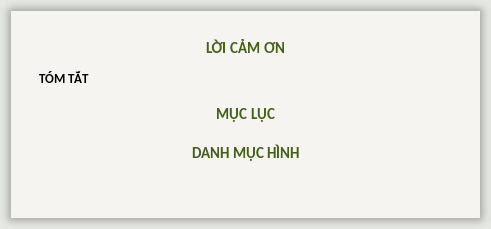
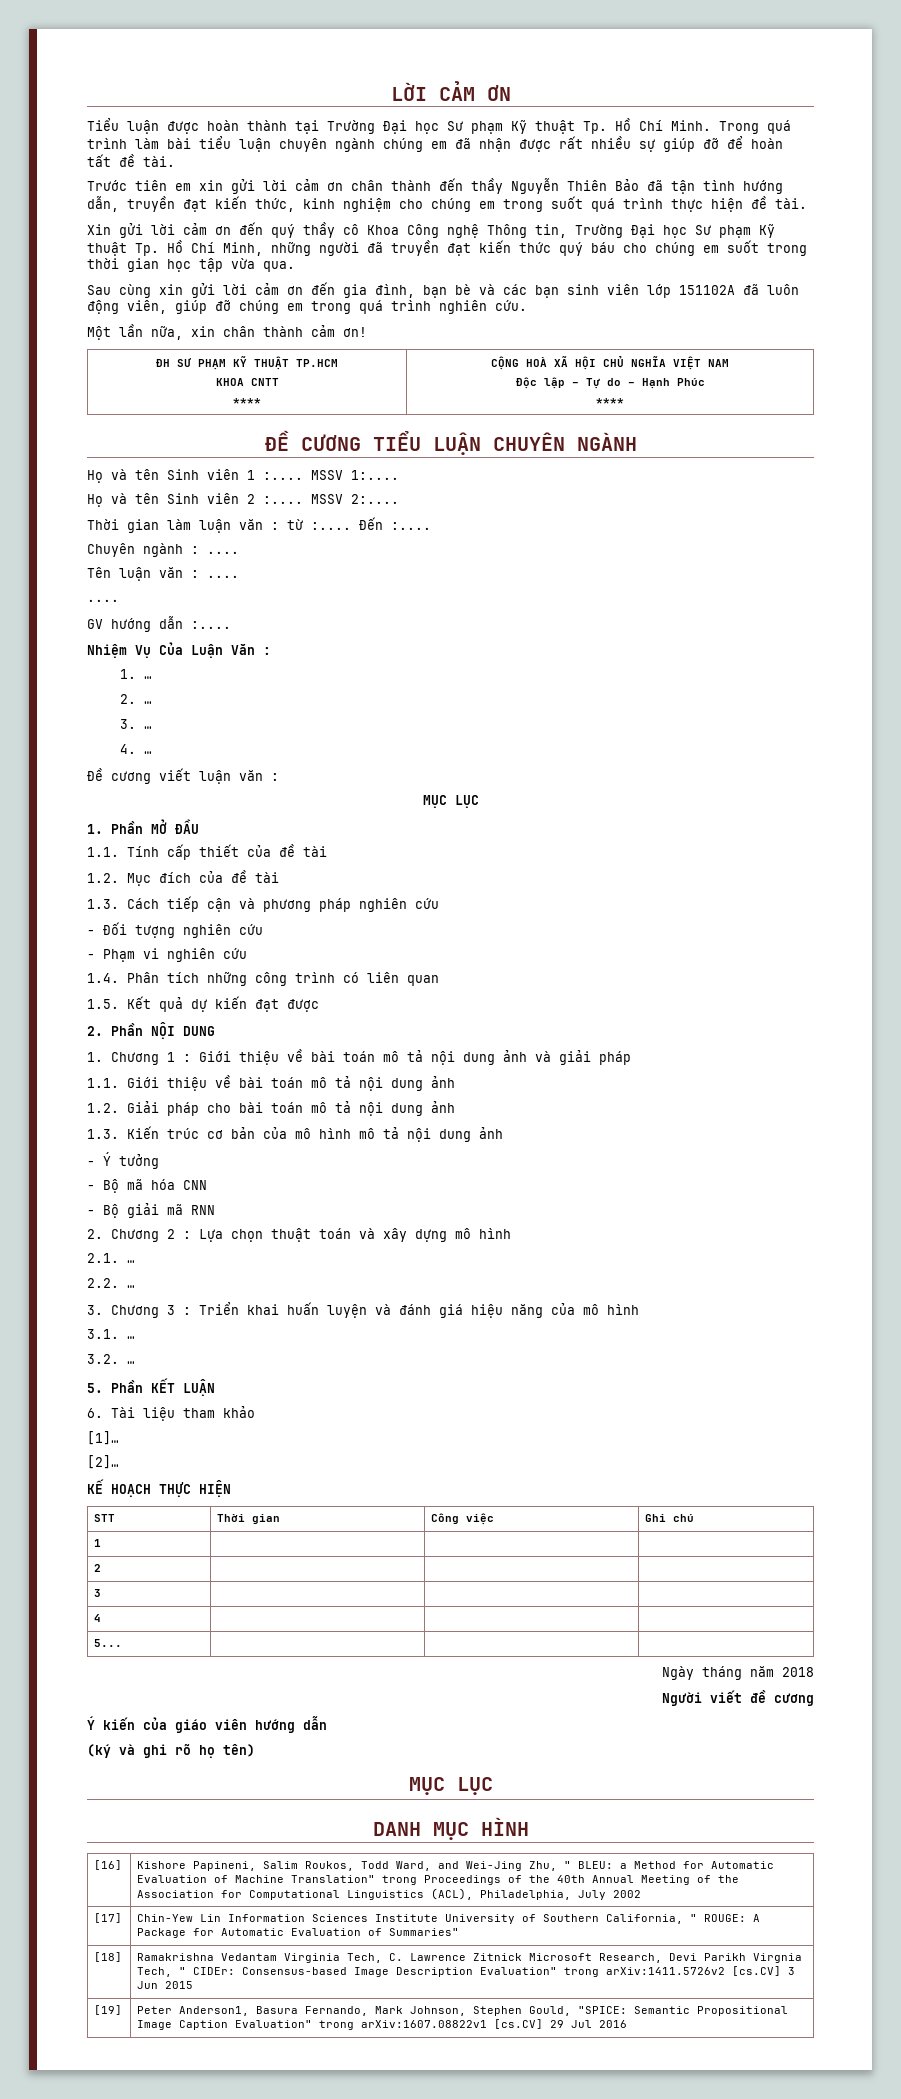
- TÓM TẮT
+ Tiểu luận được hoàn thành tại Trường Đại học Sư phạm Kỹ thuật Tp. Hồ Chí Minh. Trong quá trình làm bài tiểu luận chuyên ngành chúng em đã nhận được rất nhiều sự giúp đỡ để hoàn tất đề tài.
+ Trước tiên em xin gửi lời cảm ơn chân thành đến thầy Nguyễn Thiên Bảo đã tận tình hướng dẫn, truyền đạt kiến thức, kinh nghiệm cho chúng em trong suốt quá trình thực hiện đề tài.
+ Xin gửi lời cảm ơn đến quý thầy cô Khoa Công nghệ Thông tin, Trường Đại học Sư phạm Kỹ thuật Tp. Hồ Chí Minh, những người đã truyền đạt kiến thức quý báu cho chúng em suốt trong thời gian học tập vừa qua.
+ Sau cùng xin gửi lời cảm ơn đến gia đình, bạn bè và các bạn sinh viên lớp 151102A đã luôn động viên, giúp đỡ chúng em trong quá trình nghiên cứu.
+ Một lần nữa, xin chân thành cảm ơn!
+ ĐH SƯ PHẠM KỸ THUẬT TP.HCM
+ KHOA CNTT
+ **** | CỘNG HOÀ XÃ HỘI CHỦ NGHĨA VIỆT NAM
+ Độc lập – Tự do – Hạnh Phúc
+ ****
+ ĐỀ CƯƠNG TIỂU LUẬN CHUYÊN NGÀNH
+ Họ và tên Sinh viên 1 :.... MSSV 1:....
+ Họ và tên Sinh viên 2 :.... MSSV 2:....
+ Thời gian làm luận văn : từ :.... Đến :....
+ Chuyên ngành : ....
+ Tên luận văn : ....
+ ....
+ GV hướng dẫn :....
+ Nhiệm Vụ Của Luận Văn :
+ 1. …
+ 2. …
+ 3. …
+ 4. …
+ Đề cương viết luận văn :
+ MỤC LỤC
+ 1. Phần MỞ ĐẦU
+ 1.1. Tính cấp thiết của đề tài
+ 1.2. Mục đích của đề tài
+ 1.3. Cách tiếp cận và phương pháp nghiên cứu
+ - Đối tượng nghiên cứu
+ - Phạm vi nghiên cứu
+ 1.4. Phân tích những công trình có liên quan
+ 1.5. Kết quả dự kiến đạt được
+ 2. Phần NỘI DUNG
+ 1. Chương 1 : Giới thiệu về bài toán mô tả nội dung ảnh và giải pháp
+ 1.1. Giới thiệu về bài toán mô tả nội dung ảnh
+ 1.2. Giải pháp cho bài toán mô tả nội dung ảnh
+ 1.3. Kiến trúc cơ bản của mô hình mô tả nội dung ảnh
+ - Ý tưởng
+ - Bộ mã hóa CNN
+ - Bộ giải mã RNN
+ 2. Chương 2 : Lựa chọn thuật toán và xây dựng mô hình
+ 2.1. …
+ 2.2. …
+ 3. Chương 3 : Triển khai huấn luyện và đánh giá hiệu năng của mô hình
+ 3.1. …
+ 3.2. …
+ 5. Phần KẾT LUẬN
+ 6. Tài liệu tham khảo
+ [1]…
+ [2]…
+ KẾ HOẠCH THỰC HIỆN
+ STT | Thời gian | Công việc | Ghi chú
+ 1 | | |
+ 2 | | |
+ 3 | | |
+ 4 | | |
+ 5... | | |
+ Ngày tháng năm 2018
+ Người viết đề cương
+ Ý kiến của giáo viên hướng dẫn
+ (ký và ghi rõ họ tên)
+ [16] | Kishore Papineni, Salim Roukos, Todd Ward, and Wei-Jing Zhu, " BLEU: a Method for Automatic Evaluation of Machine Translation" trong Proceedings of the 40th Annual Meeting of the Association for Computational Linguistics (ACL), Philadelphia, July 2002
+ [17] | Chin-Yew Lin Information Sciences Institute University of Southern California, " ROUGE: A Package for Automatic Evaluation of Summaries"
+ [18] | Ramakrishna Vedantam Virginia Tech, C. Lawrence Zitnick Microsoft Research, Devi Parikh Virgnia Tech, " CIDEr: Consensus-based Image Description Evaluation" trong arXiv:1411.5726v2 [cs.CV] 3 Jun 2015
+ [19] | Peter Anderson1, Basura Fernando, Mark Johnson, Stephen Gould, "SPICE: Semantic Propositional Image Caption Evaluation" trong arXiv:1607.08822v1 [cs.CV] 29 Jul 2016

